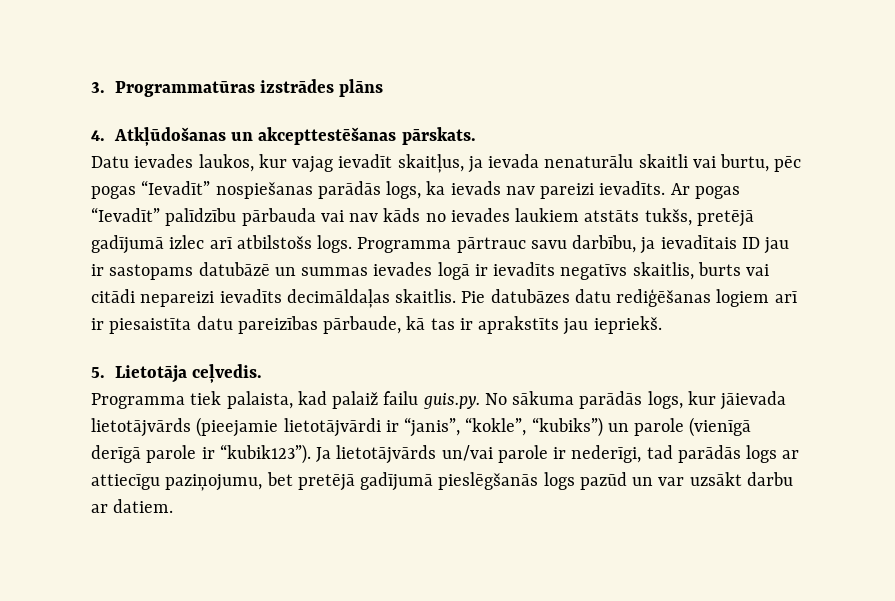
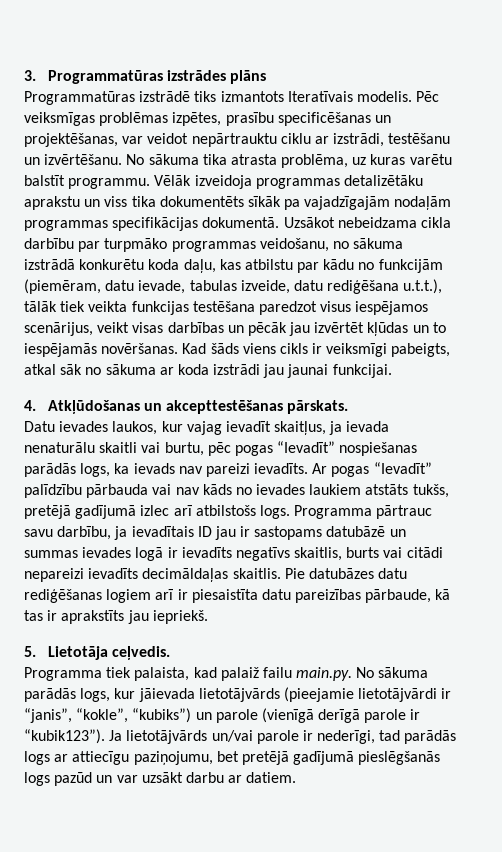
+ Programmatūras izstrādē tiks izmantots Iteratīvais modelis. Pēc veiksmīgas problēmas izpētes, prasību specificēšanas un projektēšanas, var veidot nepārtrauktu ciklu ar izstrādi, testēšanu un izvērtēšanu. No sākuma tika atrasta problēma, uz kuras varētu balstīt programmu. Vēlāk izveidoja programmas detalizētāku aprakstu un viss tika dokumentēts sīkāk pa vajadzīgajām nodaļām programmas specifikācijas dokumentā. Uzsākot nebeidzama cikla darbību par turpmāko programmas veidošanu, no sākuma izstrādā konkurētu koda daļu, kas atbilstu par kādu no funkcijām (piemēram, datu ievade, tabulas izveide, datu rediģēšana u.t.t.), tālāk tiek veikta funkcijas testēšana paredzot visus iespējamos scenārijus, veikt visas darbības un pēcāk jau izvērtēt kļūdas un to iespējamās novēršanas. Kad šāds viens cikls ir veiksmīgi pabeigts, atkal sāk no sākuma ar koda izstrādi jau jaunai funkcijai.
- Programma tiek palaista, kad palaiž failu guis.py. No sākuma parādās logs, kur jāievada lietotājvārds (pieejamie lietotājvārdi ir “janis”, “kokle”, “kubiks”) un parole (vienīgā derīgā parole ir “kubik123”).
+ Programma tiek palaista, kad palaiž failu main.py. No sākuma parādās logs, kur jāievada lietotājvārds (pieejamie lietotājvārdi ir “janis”, “kokle”, “kubiks”) un parole (vienīgā derīgā parole ir “kubik123”).

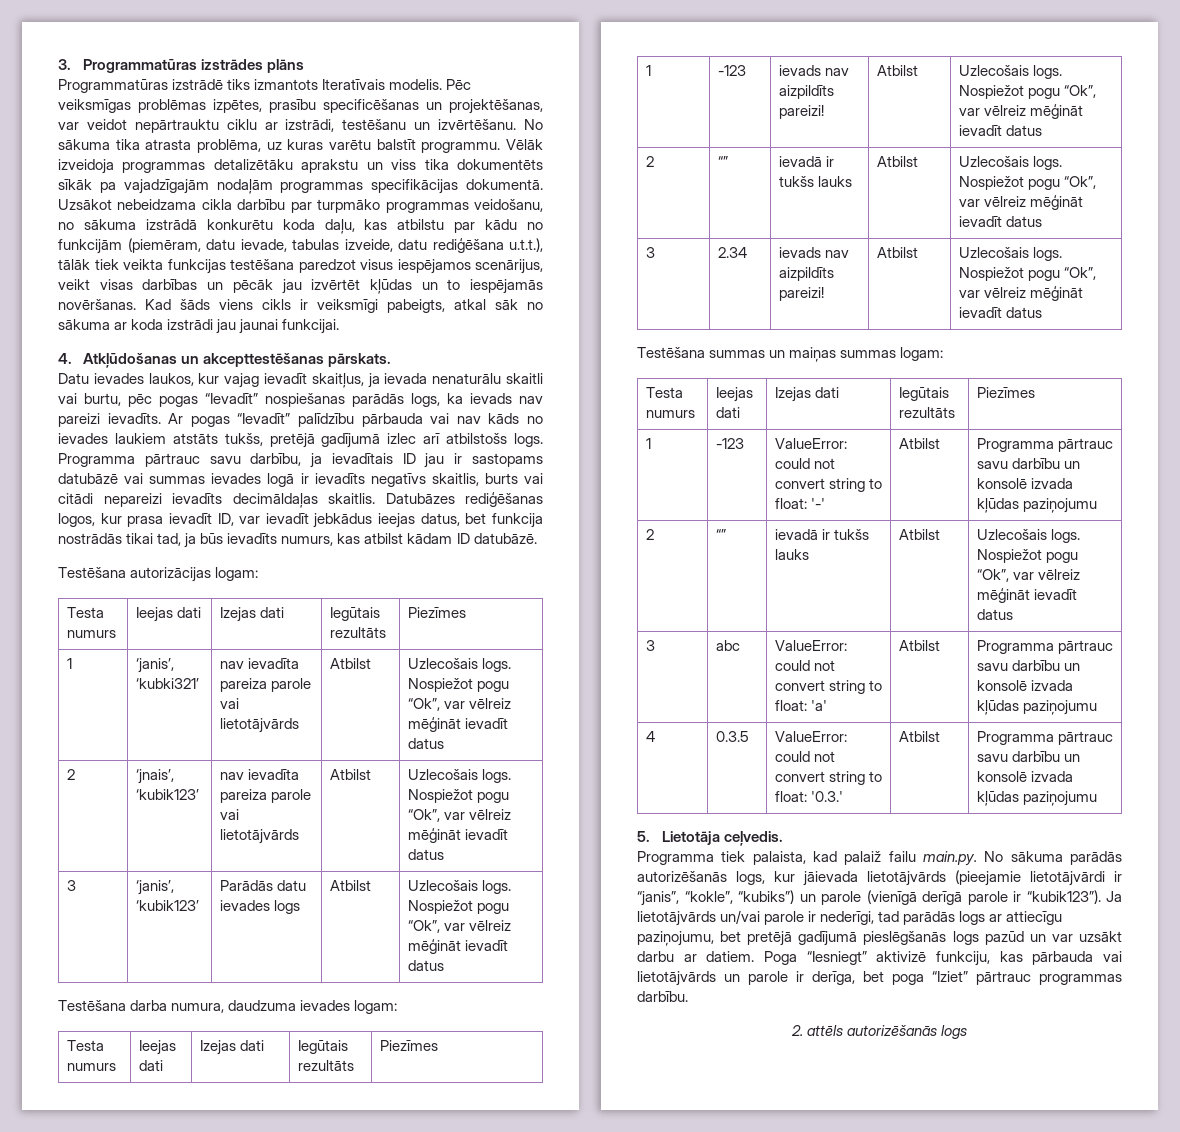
- Programma pārtrauc savu darbību, ja ievadītais ID jau ir sastopams datubāzē un summas ievades logā ir ievadīts negatīvs skaitlis, burts vai citādi nepareizi ievadīts decimāldaļas skaitlis.
+ Programma pārtrauc savu darbību, ja ievadītais ID jau ir sastopams datubāzē vai summas ievades logā ir ievadīts negatīvs skaitlis, burts vai citādi nepareizi ievadīts decimāldaļas skaitlis.
- Pie datubāzes datu rediģēšanas logiem arī ir piesaistīta datu pareizības pārbaude, kā tas ir aprakstīts jau iepriekš.
+ Datubāzes rediģēšanas logos, kur prasa ievadīt ID, var ievadīt jebkādus ieejas datus, bet funkcija nostrādās tikai tad, ja būs ievadīts numurs, kas atbilst kādam ID datubāzē.
+ Testēšana autorizācijas logam:
+ Testa numurs | Ieejas dati | Izejas dati | Iegūtais rezultāts | Piezīmes
+ 1 | ‘janis’, ‘kubki321’ | nav ievadīta pareiza parole vai lietotājvārds | Atbilst | Uzlecošais logs. Nospiežot pogu “Ok”, var vēlreiz mēģināt ievadīt datus
+ 2 | ‘jnais’, ‘kubik123’ | nav ievadīta pareiza parole vai lietotājvārds | Atbilst | Uzlecošais logs. Nospiežot pogu “Ok”, var vēlreiz mēģināt ievadīt datus
+ 3 | ‘janis’, ‘kubik123’ | Parādās datu ievades logs | Atbilst | Uzlecošais logs. Nospiežot pogu “Ok”, var vēlreiz mēģināt ievadīt datus
+ Testēšana darba numura, daudzuma ievades logam:
+ Testa numurs | Ieejas dati | Izejas dati | Iegūtais rezultāts | Piezīmes
+ 1 | -123 | ievads nav aizpildīts pareizi! | Atbilst | Uzlecošais logs. Nospiežot pogu “Ok”, var vēlreiz mēģināt ievadīt datus
+ 2 | “” | ievadā ir tukšs lauks | Atbilst | Uzlecošais logs. Nospiežot pogu “Ok”, var vēlreiz mēģināt ievadīt datus
+ 3 | 2.34 | ievads nav aizpildīts pareizi! | Atbilst | Uzlecošais logs. Nospiežot pogu “Ok”, var vēlreiz mēģināt ievadīt datus
+ Testēšana summas un maiņas summas logam:
+ Testa numurs | Ieejas dati | Izejas dati | Iegūtais rezultāts | Piezīmes
+ 1 | -123 | ValueError: could not convert string to float: '-' | Atbilst | Programma pārtrauc savu darbību un konsolē izvada kļūdas paziņojumu
+ 2 | “” | ievadā ir tukšs lauks | Atbilst | Uzlecošais logs. Nospiežot pogu “Ok”, var vēlreiz mēģināt ievadīt datus
+ 3 | abc | ValueError: could not convert string to float: 'a' | Atbilst | Programma pārtrauc savu darbību un konsolē izvada kļūdas paziņojumu
+ 4 | 0.3.5 | ValueError: could not convert string to float: '0.3.' | Atbilst | Programma pārtrauc savu darbību un konsolē izvada kļūdas paziņojumu
- Programma tiek palaista, kad palaiž failu main.py. No sākuma parādās logs, kur jāievada lietotājvārds (pieejamie lietotājvārdi ir “janis”, “kokle”, “kubiks”) un parole (vienīgā derīgā parole ir “kubik123”).
+ Programma tiek palaista, kad palaiž failu main.py. No sākuma parādās autorizēšanās logs, kur jāievada lietotājvārds (pieejamie lietotājvārdi ir “janis”, “kokle”, “kubiks”) un parole (vienīgā derīgā parole ir “kubik123”).
+ Poga “Iesniegt” aktivizē funkciju, kas pārbauda vai lietotājvārds un parole ir derīga, bet poga “Iziet” pārtrauc programmas darbību.
+ 2. attēls autorizēšanās logs

